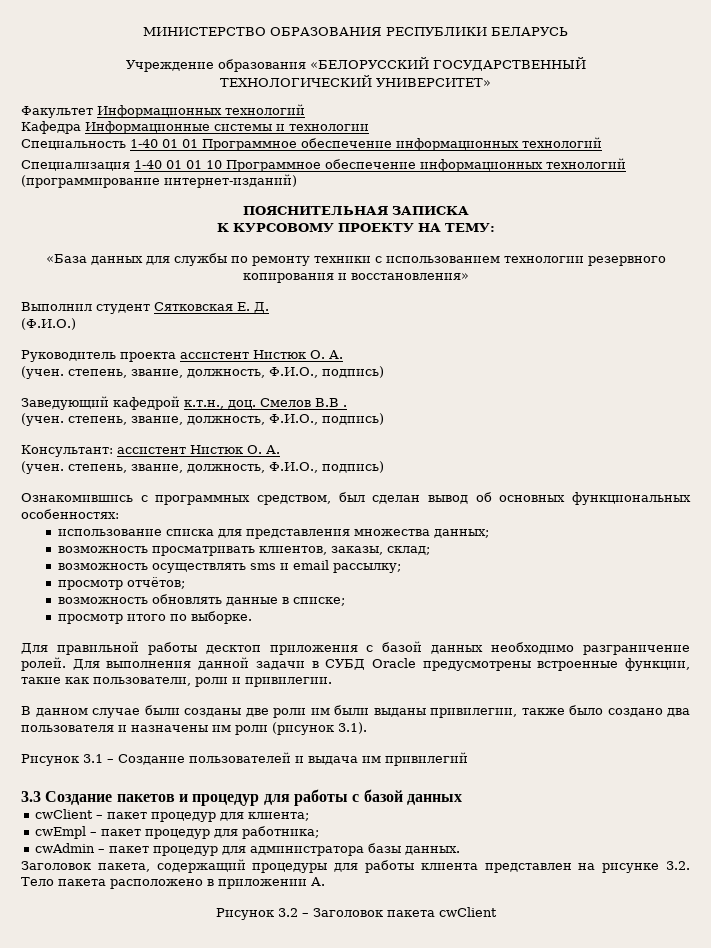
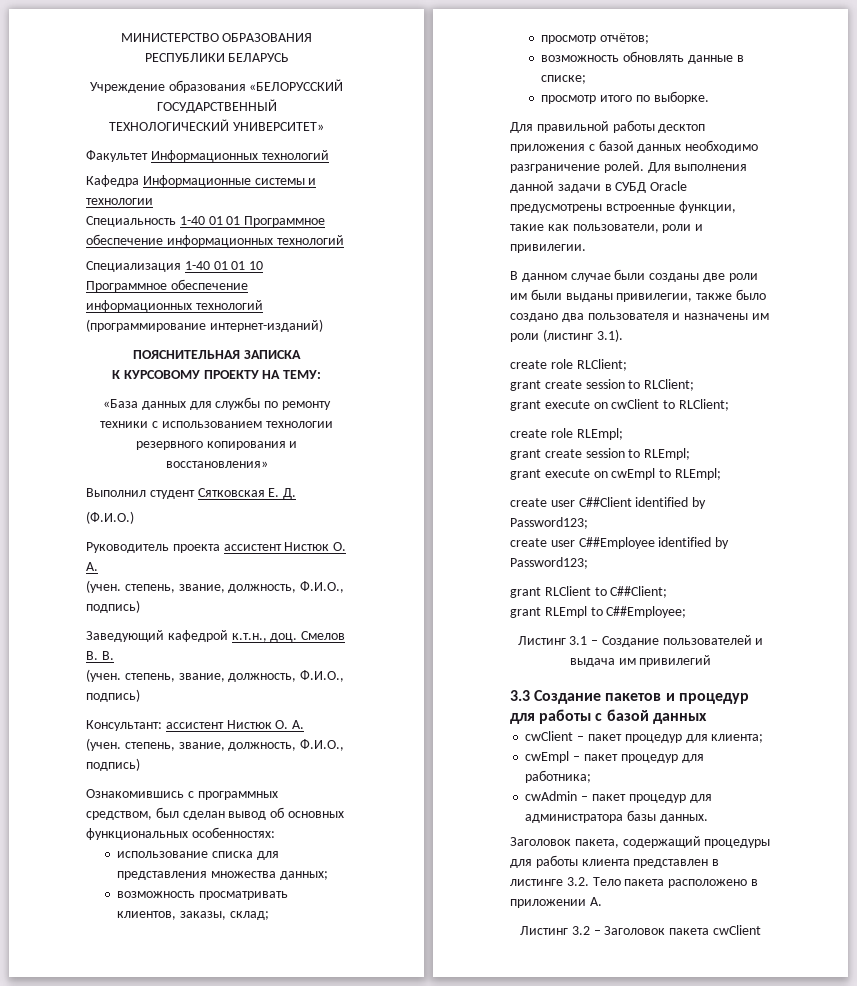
- Смелов В.В .
+ Смелов В. В.
- возможность осуществлять sms и email рассылку;
- В данном случае были созданы две роли им были выданы привилегии, также было создано два пользователя и назначены им роли (рисунок 3.1).
+ В данном случае были созданы две роли им были выданы привилегии, также было создано два пользователя и назначены им роли (листинг 3.1).
- Рисунок 3.1 – Создание пользователей и выдача им привилегий
+ create role RLClient;
+ grant create session to RLClient;
+ grant execute on cwClient to RLClient;
+ create role RLEmpl;
+ grant create session to RLEmpl;
+ grant execute on cwEmpl to RLEmpl;
+ create user C##Client identified by Password123;
+ create user C##Employee identified by Password123;
+ grant RLClient to C##Client;
+ grant RLEmpl to C##Employee;
+ Листинг 3.1 – Создание пользователей и выдача им привилегий
- Заголовок пакета, содержащий процедуры для работы клиента представлен на рисунке 3.2. Тело пакета расположено в приложении А.
+ Заголовок пакета, содержащий процедуры для работы клиента представлен в листинге 3.2. Тело пакета расположено в приложении А.
- Рисунок 3.2 – Заголовок пакета cwClient
+ Листинг 3.2 – Заголовок пакета cwClient

